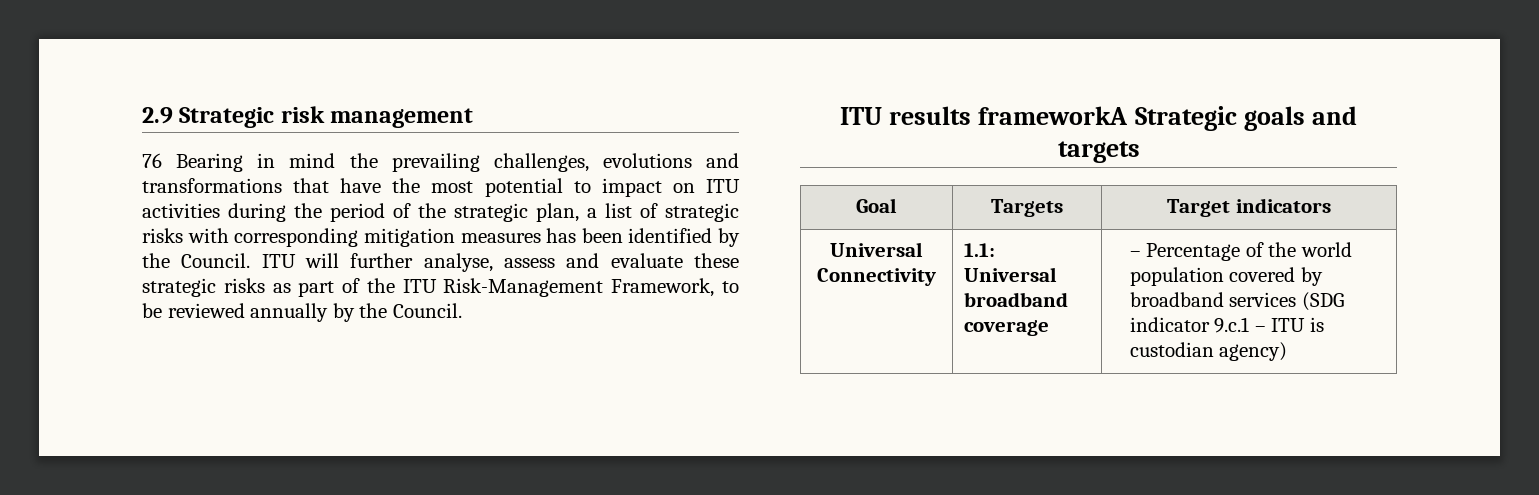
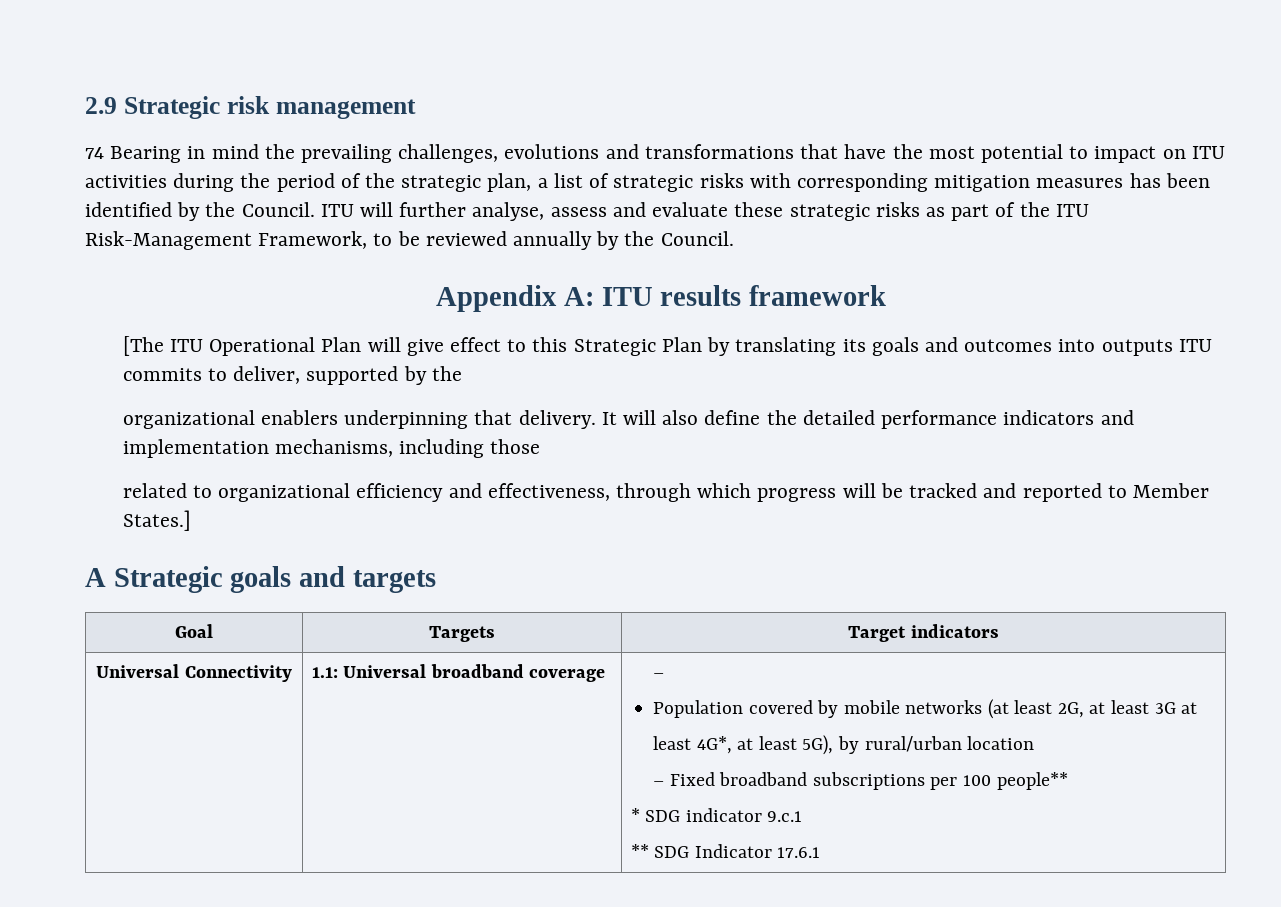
- 76 Bearing in mind the prevailing challenges, evolutions and transformations that have the most potential to impact on ITU activities during the period of the strategic plan, a list of strategic risks with corresponding mitigation measures has been identified by the Council.
+ 74 Bearing in mind the prevailing challenges, evolutions and transformations that have the most potential to impact on ITU activities during the period of the strategic plan, a list of strategic risks with corresponding mitigation measures has been identified by the Council.
- ITU results frameworkA Strategic goals and targets
+ Appendix A: ITU results framework
+ [The ITU Operational Plan will give effect to this Strategic Plan by translating its goals and outcomes into outputs ITU commits to deliver, supported by the
+ organizational enablers underpinning that delivery. It will also define the detailed performance indicators and implementation mechanisms, including those
+ related to organizational efficiency and effectiveness, through which progress will be tracked and reported to Member States.]
+ A Strategic goals and targets
- 1.1: Universal broadband coverage | – Percentage of the world population covered by broadband services (SDG indicator 9.c.1 – ITU is custodian agency)
+ 1.1: Universal broadband coverage | –
+ Population covered by mobile networks (at least 2G, at least 3G at
+ least 4G*, at least 5G), by rural/urban location
+ – Fixed broadband subscriptions per 100 people**
+ * SDG indicator 9.c.1
+ ** SDG Indicator 17.6.1

